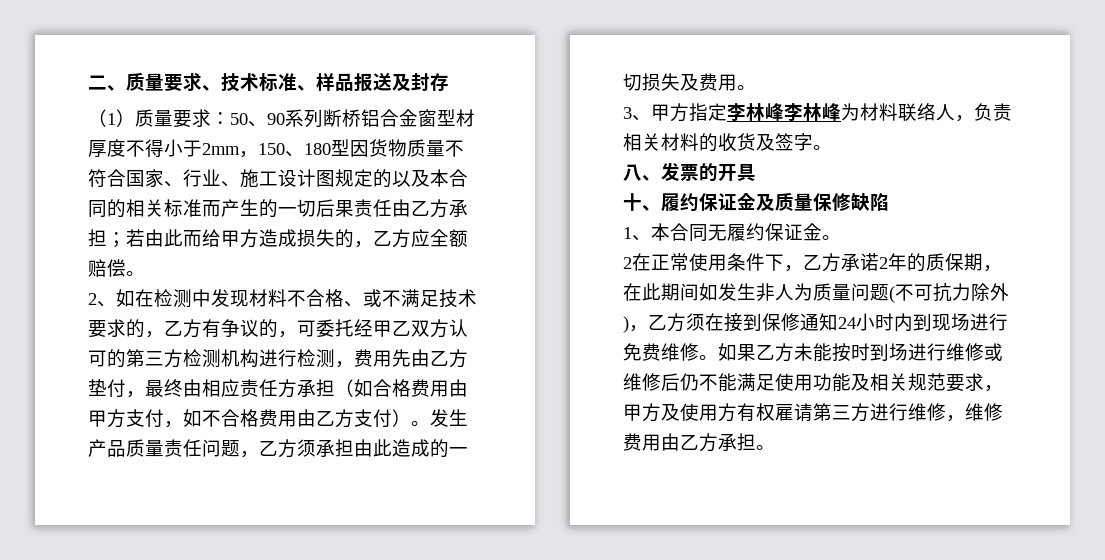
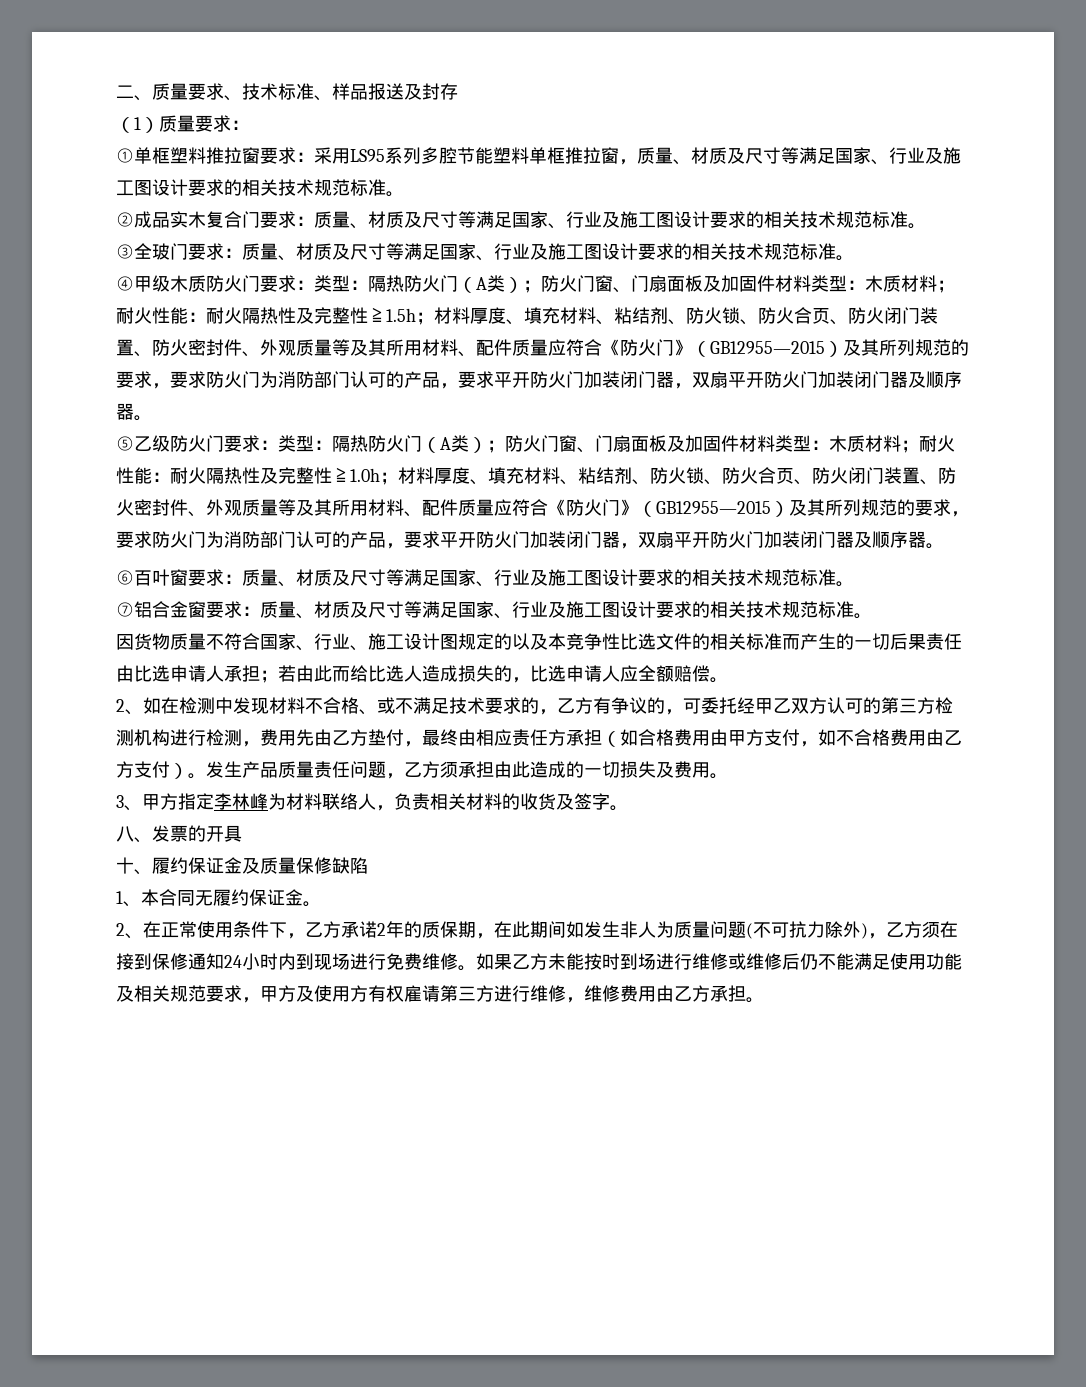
- （1）质量要求：50、90系列断桥铝合金窗型材厚度不得小于2mm，150、180型因货物质量不符合国家、行业、施工设计图规定的以及本合同的相关标准而产生的一切后果责任由乙方承担；若由此而给甲方造成损失的，乙方应全额赔偿。
+ （1）质量要求：
+ ①单框塑料推拉窗要求：采用LS95系列多腔节能塑料单框推拉窗，质量、材质及尺寸等满足国家、行业及施工图设计要求的相关技术规范标准。
+ ②成品实木复合门要求：质量、材质及尺寸等满足国家、行业及施工图设计要求的相关技术规范标准。
+ ③全玻门要求：质量、材质及尺寸等满足国家、行业及施工图设计要求的相关技术规范标准。
+ ④甲级木质防火门要求：类型：隔热防火门（A类）；防火门窗、门扇面板及加固件材料类型：木质材料；耐火性能：耐火隔热性及完整性≧1.5h；材料厚度、填充材料、粘结剂、防火锁、防火合页、防火闭门装置、防火密封件、外观质量等及其所用材料、配件质量应符合《防火门》（GB12955—2015）及其所列规范的要求，要求防火门为消防部门认可的产品，要求平开防火门加装闭门器，双扇平开防火门加装闭门器及顺序器。
+ ⑤乙级防火门要求：类型：隔热防火门（A类）；防火门窗、门扇面板及加固件材料类型：木质材料；耐火性能：耐火隔热性及完整性≧1.0h；材料厚度、填充材料、粘结剂、防火锁、防火合页、防火闭门装置、防火密封件、外观质量等及其所用材料、配件质量应符合《防火门》（GB12955—2015）及其所列规范的要求，要求防火门为消防部门认可的产品，要求平开防火门加装闭门器，双扇平开防火门加装闭门器及顺序器。
+ ⑥百叶窗要求：质量、材质及尺寸等满足国家、行业及施工图设计要求的相关技术规范标准。
+ ⑦铝合金窗要求：质量、材质及尺寸等满足国家、行业及施工图设计要求的相关技术规范标准。
+ 因货物质量不符合国家、行业、施工设计图规定的以及本竞争性比选文件的相关标准而产生的一切后果责任由比选申请人承担；若由此而给比选人造成损失的，比选申请人应全额赔偿。
- 3、甲方指定李林峰李林峰为材料联络人，负责相关材料的收货及签字。
+ 3、甲方指定李林峰为材料联络人，负责相关材料的收货及签字。
- 2在正常使用条件下，乙方承诺2年的质保期，在此期间如发生非人为质量问题(不可抗力除外)，乙方须在接到保修通知24小时内到现场进行免费维修。
+ 2、在正常使用条件下，乙方承诺2年的质保期，在此期间如发生非人为质量问题(不可抗力除外)，乙方须在接到保修通知24小时内到现场进行免费维修。

